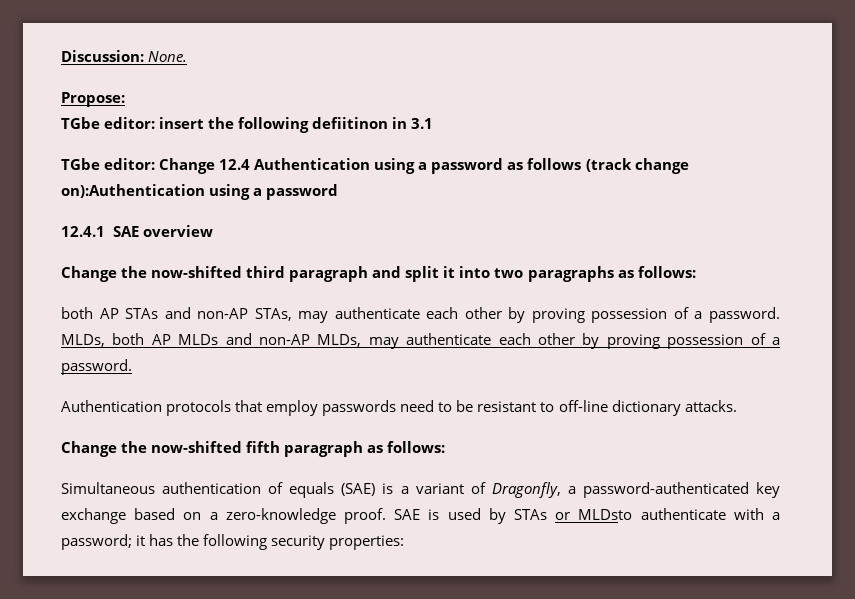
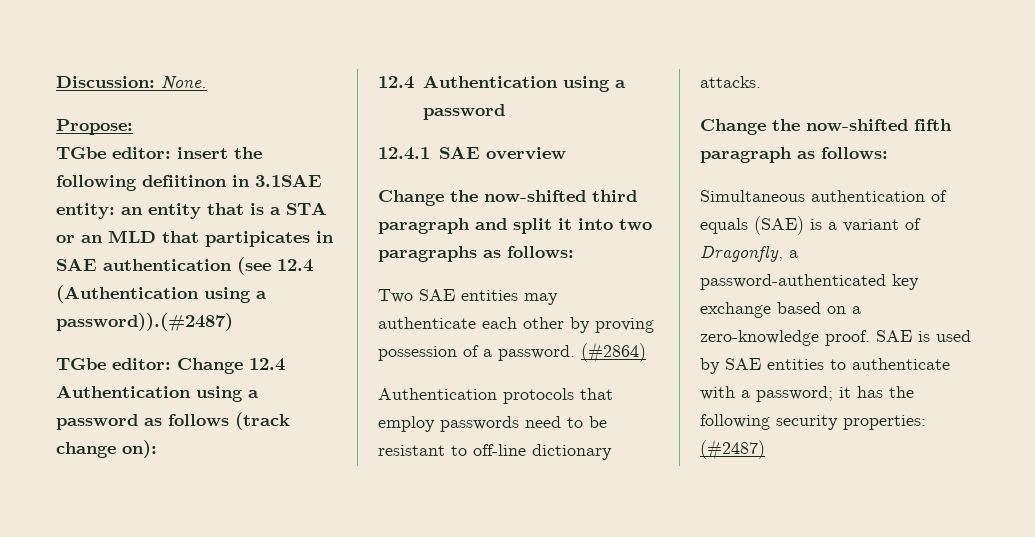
- TGbe editor: insert the following defiitinon in 3.1
+ TGbe editor: insert the following defiitinon in 3.1SAE entity: an entity that is a STA or an MLD that partipicates in SAE authentication (see 12.4 (Authentication using a password)).(#2487)
- TGbe editor: Change 12.4 Authentication using a password as follows (track change on):Authentication using a password
+ TGbe editor: Change 12.4 Authentication using a password as follows (track change on):
+ 12.4 Authentication using a password
- both AP STAs and non-AP STAs, may authenticate each other by proving possession of a password.
+ Two SAE entities may authenticate each other by proving possession of a password.
- MLDs, both AP MLDs and non-AP MLDs, may authenticate each other by proving possession of a password.
+ (#2864)
- SAE is used by STAs or MLDsto authenticate with a password; it has the following security properties:
+ SAE is used by SAE entities to authenticate with a password; it has the following security properties: (#2487)

